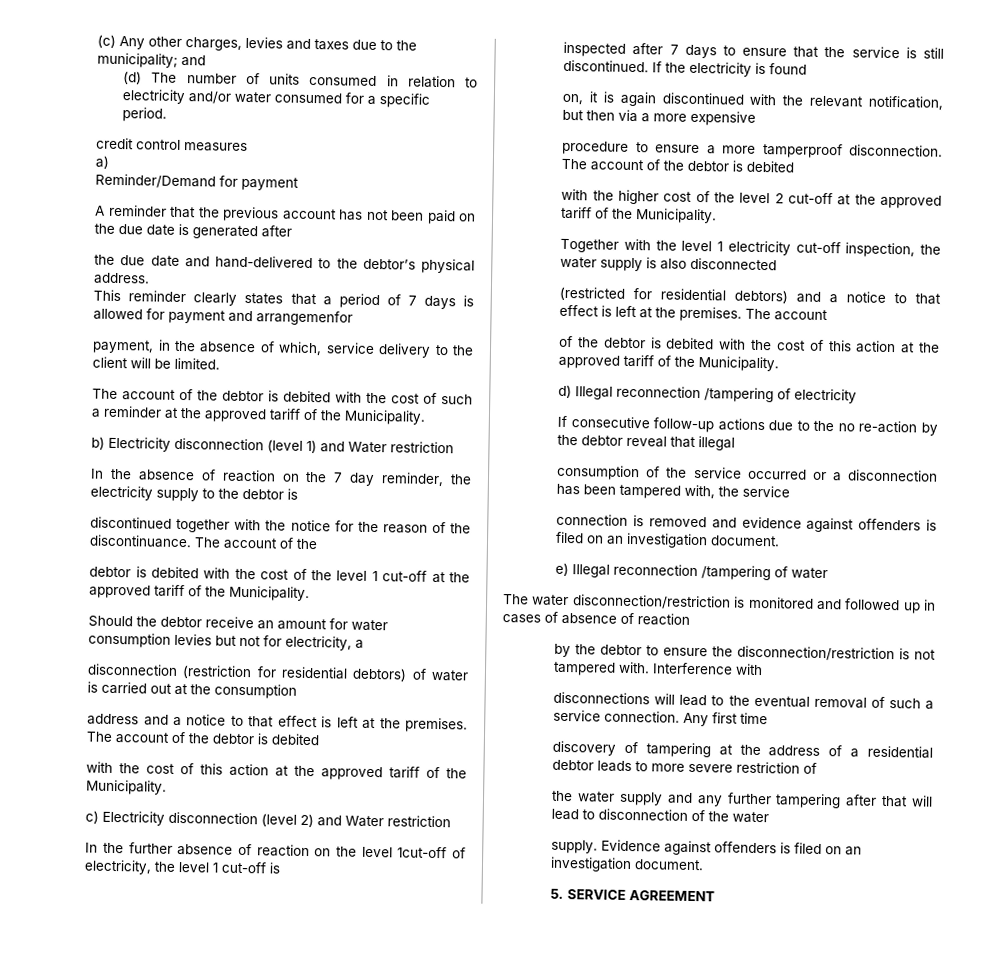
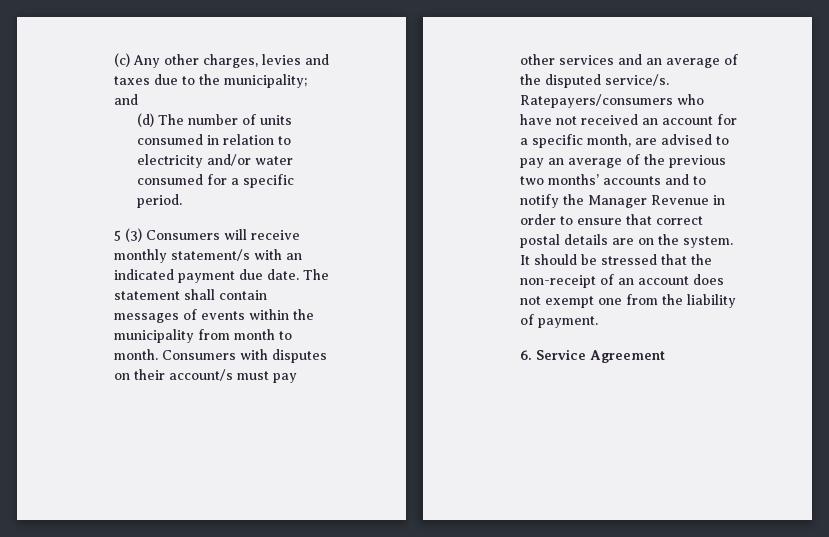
- credit control measures
- a)
- Reminder/Demand for payment
- A reminder that the previous account has not been paid on the due date is generated after
- the due date and hand-delivered to the debtor’s physical address.
- This reminder clearly states that a period of 7 days is allowed for payment and arrangemenfor
- payment, in the absence of which, service delivery to the client will be limited.
- The account of the debtor is debited with the cost of such a reminder at the approved tariff of the Municipality.
- b) Electricity disconnection (level 1) and Water restriction
- In the absence of reaction on the 7 day reminder, the electricity supply to the debtor is
- discontinued together with the notice for the reason of the discontinuance. The account of the
- debtor is debited with the cost of the level 1 cut-off at the approved tariff of the Municipality.
- Should the debtor receive an amount for water consumption levies but not for electricity, a
- disconnection (restriction for residential debtors) of water is carried out at the consumption
- address and a notice to that effect is left at the premises. The account of the debtor is debited
- with the cost of this action at the approved tariff of the Municipality.
- c) Electricity disconnection (level 2) and Water restriction
- In the further absence of reaction on the level 1cut-off of electricity, the level 1 cut-off is
- inspected after 7 days to ensure that the service is still discontinued. If the electricity is found
- on, it is again discontinued with the relevant notification, but then via a more expensive
- procedure to ensure a more tamperproof disconnection. The account of the debtor is debited
- with the higher cost of the level 2 cut-off at the approved tariff of the Municipality.
- Together with the level 1 electricity cut-off inspection, the water supply is also disconnected
- (restricted for residential debtors) and a notice to that effect is left at the premises. The account
- of the debtor is debited with the cost of this action at the approved tariff of the Municipality.
- d) Illegal reconnection /tampering of electricity
- If consecutive follow-up actions due to the no re-action by the debtor reveal that illegal
- consumption of the service occurred or a disconnection has been tampered with, the service
- connection is removed and evidence against offenders is filed on an investigation document.
- e) Illegal reconnection /tampering of water
- The water disconnection/restriction is monitored and followed up in cases of absence of reaction
- by the debtor to ensure the disconnection/restriction is not tampered with. Interference with
- disconnections will lead to the eventual removal of such a service connection. Any first time
- discovery of tampering at the address of a residential debtor leads to more severe restriction of
- the water supply and any further tampering after that will lead to disconnection of the water
- supply. Evidence against offenders is filed on an investigation document.
- 5. SERVICE AGREEMENT
+ 5 (3) Consumers will receive monthly statement/s with an indicated payment due date. The statement shall contain messages of events within the municipality from month to month. Consumers with disputes on their account/s must pay other services and an average of the disputed service/s. Ratepayers/consumers who have not received an account for a specific month, are advised to pay an average of the previous two months’ accounts and to notify the Manager Revenue in order to ensure that correct postal details are on the system. It should be stressed that the non-receipt of an account does not exempt one from the liability of payment.
+ 6. Service Agreement

